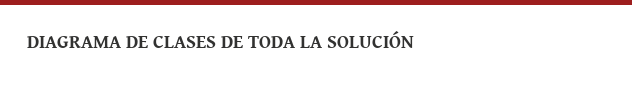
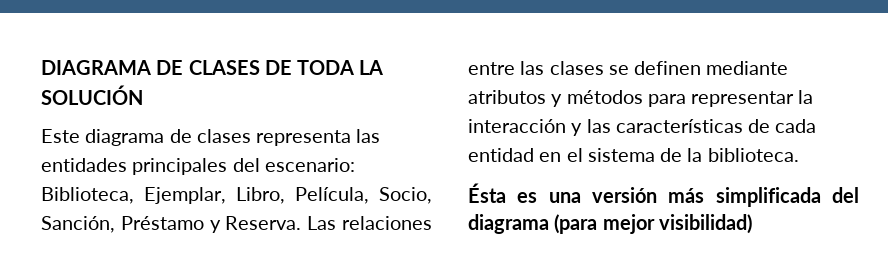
+ Este diagrama de clases representa las entidades principales del escenario: Biblioteca, Ejemplar, Libro, Película, Socio, Sanción, Préstamo y Reserva. Las relaciones entre las clases se definen mediante atributos y métodos para representar la interacción y las características de cada entidad en el sistema de la biblioteca.
+ Ésta es una versión más simplificada del diagrama (para mejor visibilidad)

